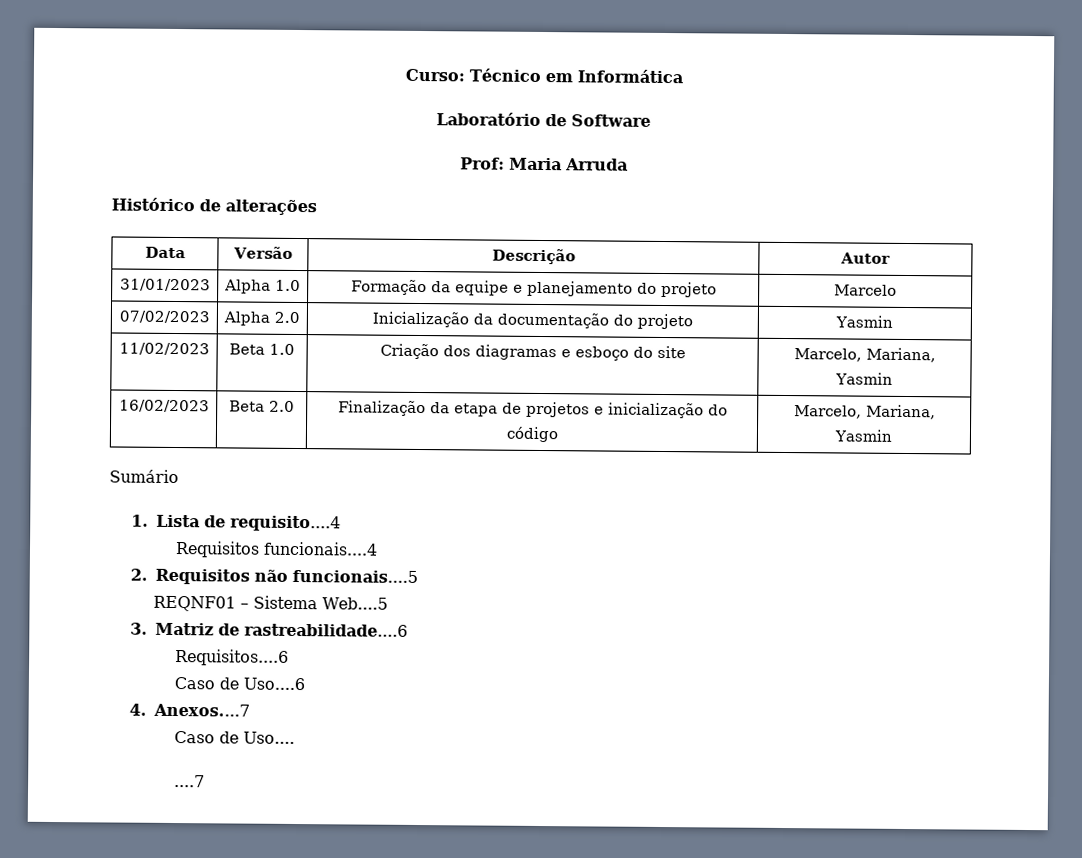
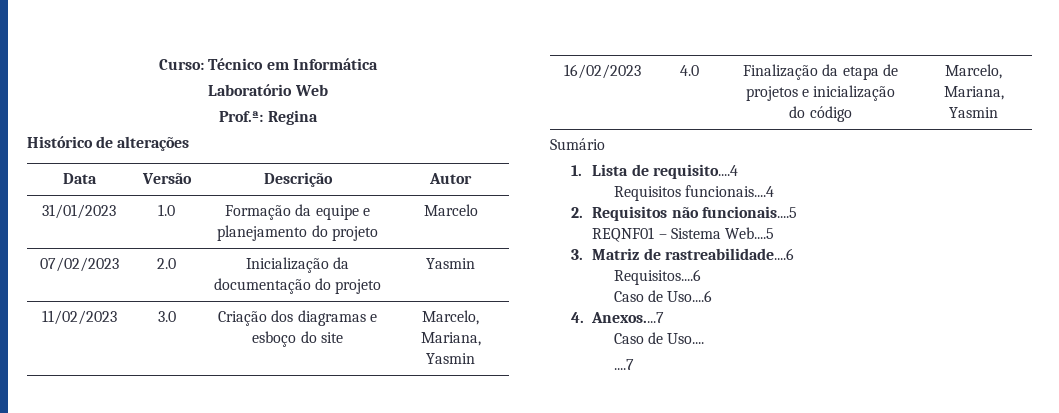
- Laboratório de Software
- Prof: Maria Arruda
+ Laboratório Web
+ Prof.ª: Regina
- 31/01/2023 | Alpha 1.0 | Formação da equipe e planejamento do projeto | Marcelo
+ 31/01/2023 | 1.0 | Formação da equipe e planejamento do projeto | Marcelo
- 07/02/2023 | Alpha 2.0 | Inicialização da documentação do projeto | Yasmin
+ 07/02/2023 | 2.0 | Inicialização da documentação do projeto | Yasmin
- 11/02/2023 | Beta 1.0 | Criação dos diagramas e esboço do site | Marcelo, Mariana, Yasmin
+ 11/02/2023 | 3.0 | Criação dos diagramas e esboço do site | Marcelo, Mariana, Yasmin
- 16/02/2023 | Beta 2.0 | Finalização da etapa de projetos e inicialização do código | Marcelo, Mariana, Yasmin
+ 16/02/2023 | 4.0 | Finalização da etapa de projetos e inicialização do código | Marcelo, Mariana, Yasmin

